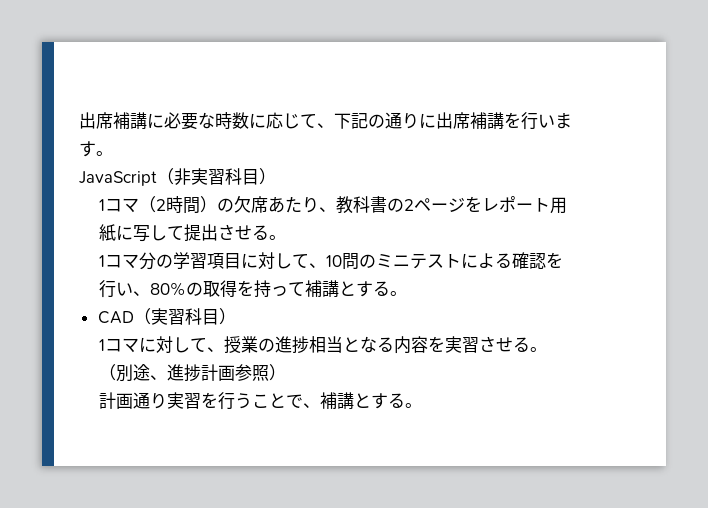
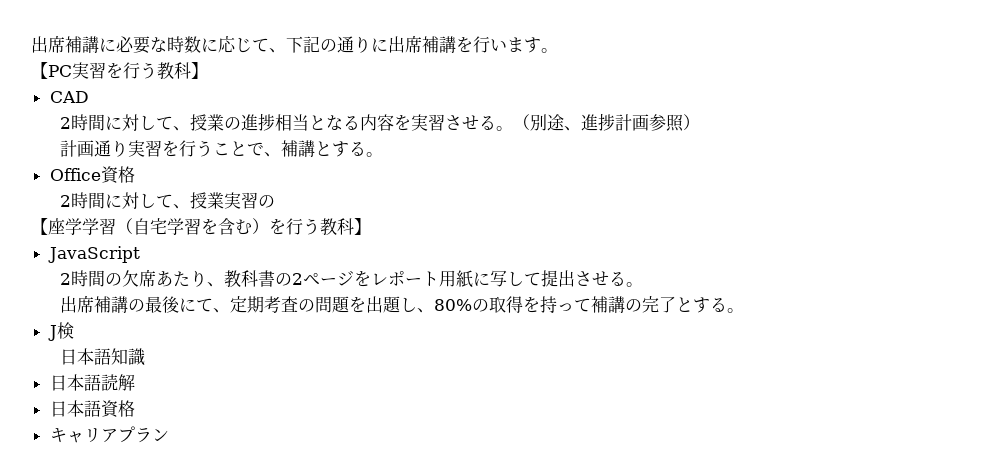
- JavaScript（非実習科目）
- 1コマ（2時間）の欠席あたり、教科書の2ページをレポート用紙に写して提出させる。
- 1コマ分の学習項目に対して、10問のミニテストによる確認を行い、80%の取得を持って補講とする。
- CAD（実習科目）
- 1コマに対して、授業の進捗相当となる内容を実習させる。
+ 【PC実習を行う教科】
+ CAD
+ 2時間に対して、授業の進捗相当となる内容を実習させる。
+ Office資格
+ 2時間に対して、授業実習の
+ 【座学学習（自宅学習を含む）を行う教科】
+ JavaScript
+ 2時間の欠席あたり、教科書の2ページをレポート用紙に写して提出させる。
+ 出席補講の最後にて、定期考査の問題を出題し、80%の取得を持って補講の完了とする。
+ J検
+ 日本語知識
+ 日本語読解
+ 日本語資格
+ キャリアプラン

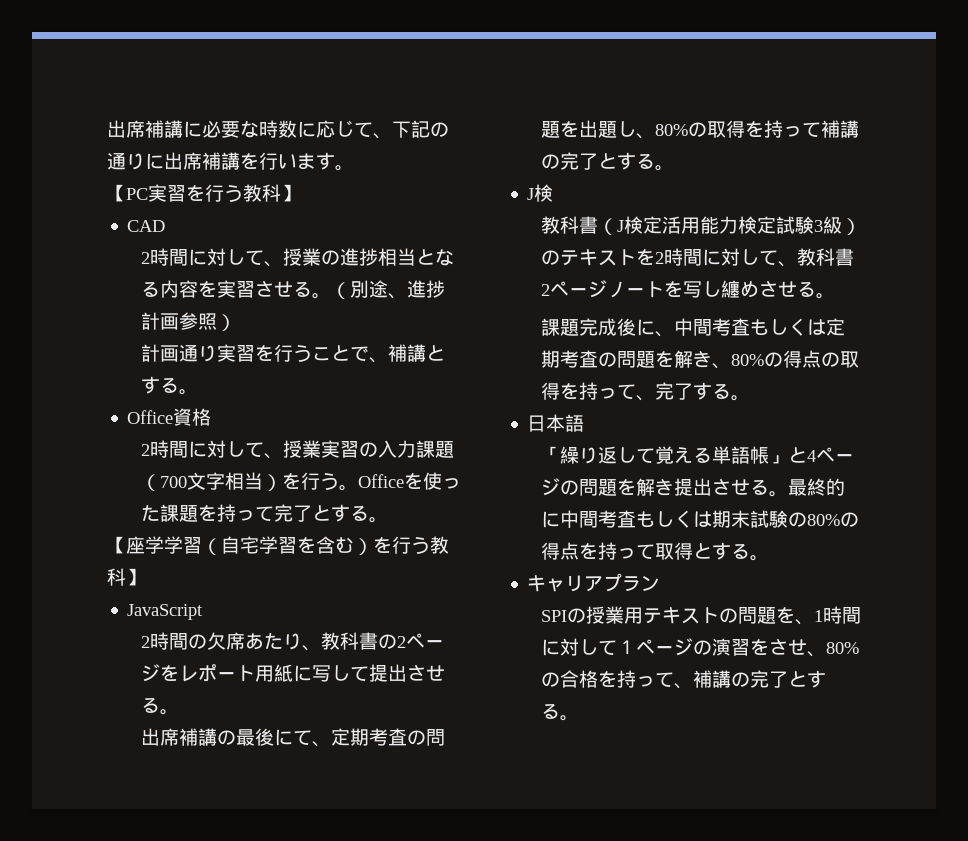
- 2時間に対して、授業実習の
+ 2時間に対して、授業実習の入力課題（700文字相当）を行う。Officeを使った課題を持って完了とする。
- 日本語知識
- 日本語読解
- 日本語資格
+ 教科書（J検定活用能力検定試験3級）のテキストを2時間に対して、教科書2ページノートを写し纏めさせる。
+ 課題完成後に、中間考査もしくは定期考査の問題を解き、80%の得点の取得を持って、完了する。
+ 日本語
+ 「繰り返して覚える単語帳」と4ページの問題を解き提出させる。最終的に中間考査もしくは期末試験の80%の得点を持って取得とする。
  キャリアプラン
+ SPIの授業用テキストの問題を、1時間に対して１ページの演習をさせ、80%の合格を持って、補講の完了とする。

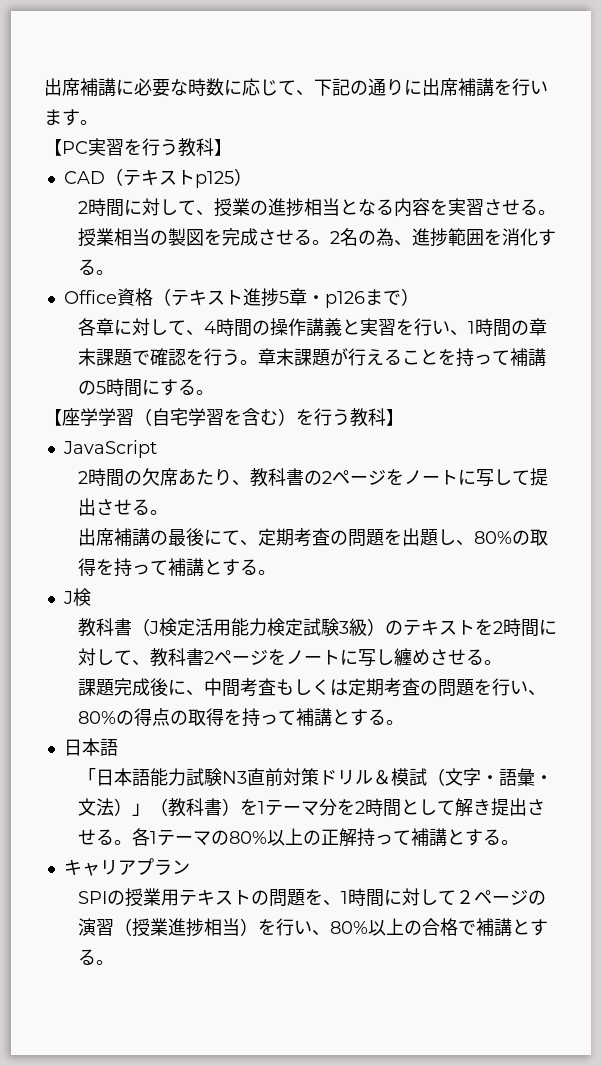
- CAD
+ CAD（テキストp125）
- （別途、進捗計画参照）
- 計画通り実習を行うことで、補講とする。
- Office資格
- 2時間に対して、授業実習の入力課題（700文字相当）を行う。Officeを使った課題を持って完了とする。
+ 授業相当の製図を完成させる。2名の為、進捗範囲を消化する。
+ Office資格（テキスト進捗5章・p126まで）
+ 各章に対して、4時間の操作講義と実習を行い、1時間の章末課題で確認を行う。章末課題が行えることを持って補講の5時間にする。
- 2時間の欠席あたり、教科書の2ページをレポート用紙に写して提出させる。
+ 2時間の欠席あたり、教科書の2ページをノートに写して提出させる。
- 出席補講の最後にて、定期考査の問題を出題し、80%の取得を持って補講の完了とする。
+ 出席補講の最後にて、定期考査の問題を出題し、80%の取得を持って補講とする。
- 教科書（J検定活用能力検定試験3級）のテキストを2時間に対して、教科書2ページノートを写し纏めさせる。
+ 教科書（J検定活用能力検定試験3級）のテキストを2時間に対して、教科書2ページをノートに写し纏めさせる。
- 課題完成後に、中間考査もしくは定期考査の問題を解き、80%の得点の取得を持って、完了する。
+ 課題完成後に、中間考査もしくは定期考査の問題を行い、80%の得点の取得を持って補講とする。
- 「繰り返して覚える単語帳」と4ページの問題を解き提出させる。最終的に中間考査もしくは期末試験の80%の得点を持って取得とする。
+ 「日本語能力試験N3直前対策ドリル＆模試（文字・語彙・文法）」（教科書）を1テーマ分を2時間として解き提出させる。各1テーマの80%以上の正解持って補講とする。
- SPIの授業用テキストの問題を、1時間に対して１ページの演習をさせ、80%の合格を持って、補講の完了とする。
+ SPIの授業用テキストの問題を、1時間に対して２ページの演習（授業進捗相当）を行い、80%以上の合格で補講とする。

